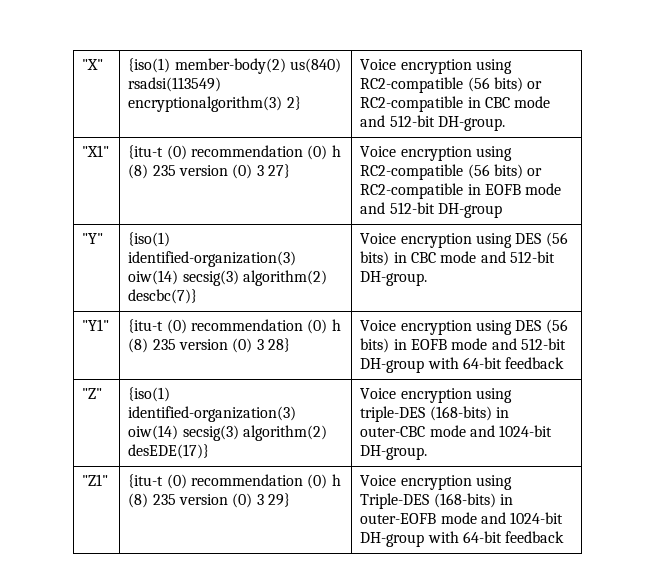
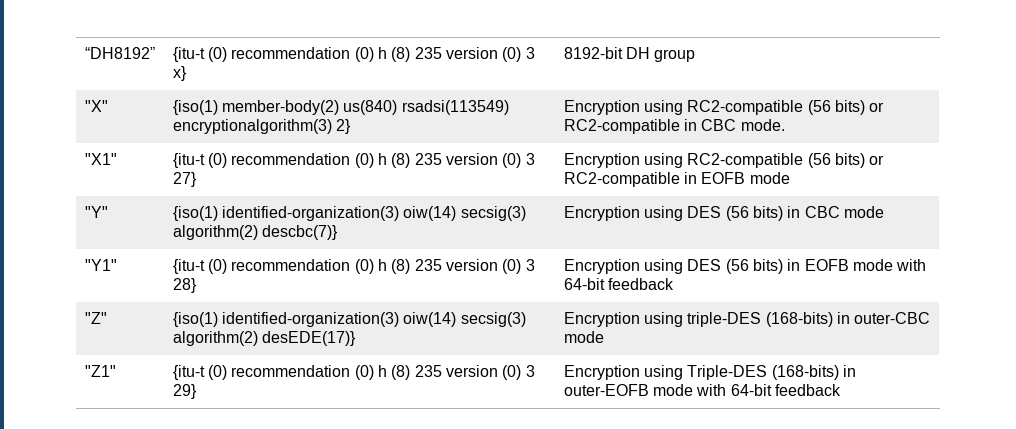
+ “DH8192” | {itu-t (0) recommendation (0) h (8) 235 version (0) 3 x} | 8192-bit DH group
- "X" | {iso(1) member-body(2) us(840) rsadsi(113549) encryptionalgorithm(3) 2} | Voice encryption using RC2-compatible (56 bits) or RC2-compatible in CBC mode and 512-bit DH-group.
+ "X" | {iso(1) member-body(2) us(840) rsadsi(113549) encryptionalgorithm(3) 2} | Encryption using RC2-compatible (56 bits) or RC2-compatible in CBC mode.
- "X1" | {itu-t (0) recommendation (0) h (8) 235 version (0) 3 27} | Voice encryption using RC2-compatible (56 bits) or RC2-compatible in EOFB mode and 512-bit DH-group
+ "X1" | {itu-t (0) recommendation (0) h (8) 235 version (0) 3 27} | Encryption using RC2-compatible (56 bits) or RC2-compatible in EOFB mode
- "Y" | {iso(1) identified-organization(3) oiw(14) secsig(3) algorithm(2) descbc(7)} | Voice encryption using DES (56 bits) in CBC mode and 512-bit DH-group.
+ "Y" | {iso(1) identified-organization(3) oiw(14) secsig(3) algorithm(2) descbc(7)} | Encryption using DES (56 bits) in CBC mode
- "Y1" | {itu-t (0) recommendation (0) h (8) 235 version (0) 3 28} | Voice encryption using DES (56 bits) in EOFB mode and 512-bit DH-group with 64-bit feedback
+ "Y1" | {itu-t (0) recommendation (0) h (8) 235 version (0) 3 28} | Encryption using DES (56 bits) in EOFB mode with 64-bit feedback
- "Z" | {iso(1) identified-organization(3) oiw(14) secsig(3) algorithm(2) desEDE(17)} | Voice encryption using triple-DES (168-bits) in outer-CBC mode and 1024-bit DH-group.
+ "Z" | {iso(1) identified-organization(3) oiw(14) secsig(3) algorithm(2) desEDE(17)} | Encryption using triple-DES (168-bits) in outer-CBC mode
- "Z1" | {itu-t (0) recommendation (0) h (8) 235 version (0) 3 29} | Voice encryption using Triple-DES (168-bits) in outer-EOFB mode and 1024-bit DH-group with 64-bit feedback
+ "Z1" | {itu-t (0) recommendation (0) h (8) 235 version (0) 3 29} | Encryption using Triple-DES (168-bits) in outer-EOFB mode with 64-bit feedback

